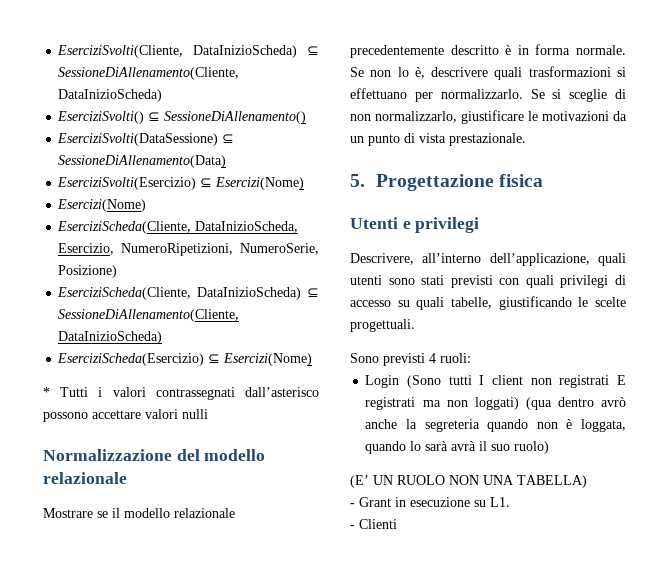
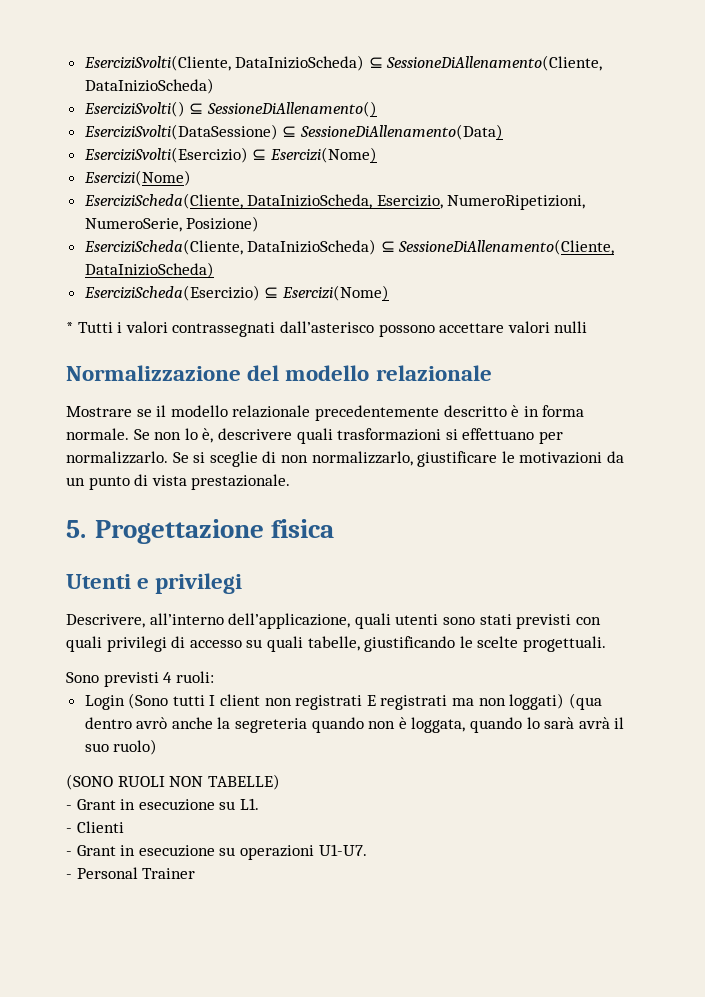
- (E’ UN RUOLO NON UNA TABELLA)
+ (SONO RUOLI NON TABELLE)
+ - Grant in esecuzione su operazioni U1-U7.
+ - Personal Trainer

